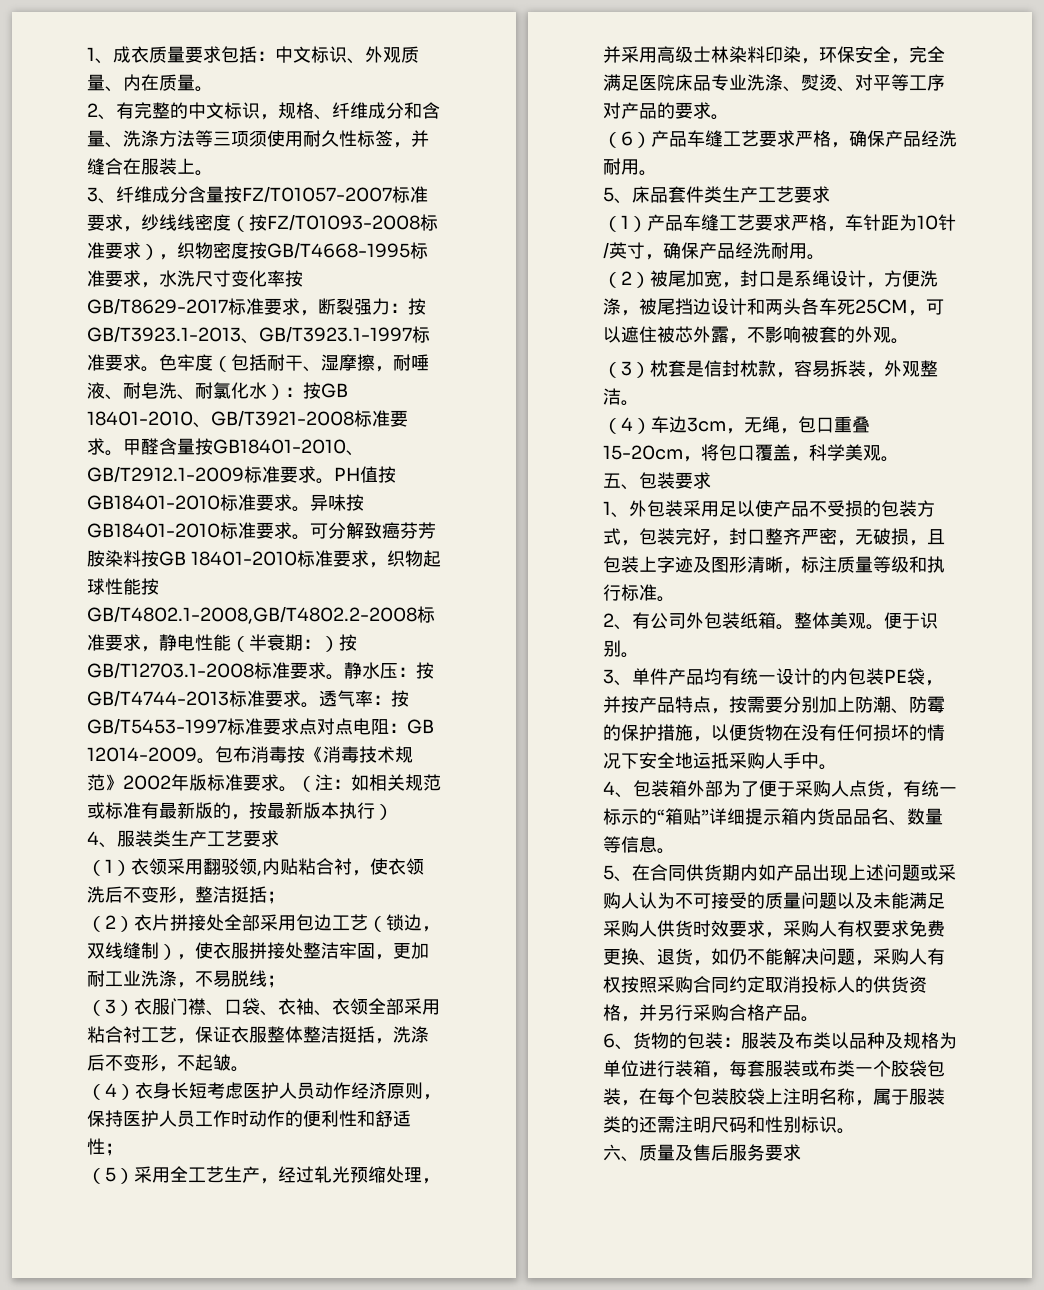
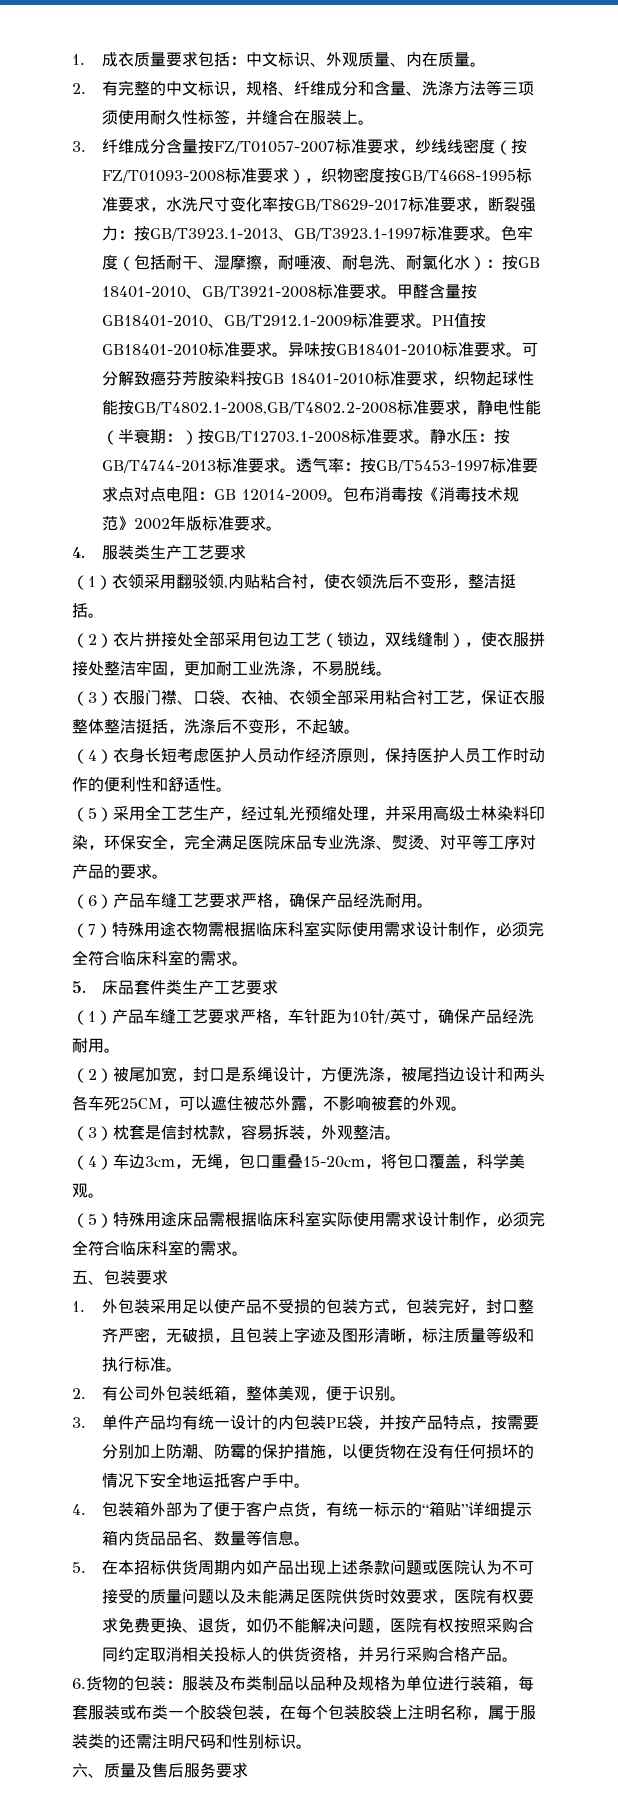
- 1、成衣质量要求包括：中文标识、外观质量、内在质量。
+ 1.成衣质量要求包括：中文标识、外观质量、内在质量。
- 2、有完整的中文标识，规格、纤维成分和含量、洗涤方法等三项须使用耐久性标签，并缝合在服装上。
+ 2.有完整的中文标识，规格、纤维成分和含量、洗涤方法等三项须使用耐久性标签，并缝合在服装上。
- 3、纤维成分含量按FZ/T01057-2007标准要求，纱线线密度（按FZ/T01093-2008标准要求），织物密度按GB/T4668-1995标准要求，水洗尺寸变化率按GB/T8629-2017标准要求，断裂强力：按GB/T3923.1-2013、GB/T3923.1-1997标准要求。
+ 3.纤维成分含量按FZ/T01057-2007标准要求，纱线线密度（按FZ/T01093-2008标准要求），织物密度按GB/T4668-1995标准要求，水洗尺寸变化率按GB/T8629-2017标准要求，断裂强力：按GB/T3923.1-2013、GB/T3923.1-1997标准要求。
- 包布消毒按《消毒技术规范》2002年版标准要求。（注：如相关规范或标准有最新版的，按最新版本执行）
- 4、服装类生产工艺要求
+ 包布消毒按《消毒技术规范》2002年版标准要求。
+ 4.服装类生产工艺要求
- （1）衣领采用翻驳领,内贴粘合衬，使衣领洗后不变形，整洁挺括；
+ （1）衣领采用翻驳领,内贴粘合衬，使衣领洗后不变形，整洁挺括。
- （2）衣片拼接处全部采用包边工艺（锁边，双线缝制），使衣服拼接处整洁牢固，更加耐工业洗涤，不易脱线；
+ （2）衣片拼接处全部采用包边工艺（锁边，双线缝制），使衣服拼接处整洁牢固，更加耐工业洗涤，不易脱线。
- （4）衣身长短考虑医护人员动作经济原则，保持医护人员工作时动作的便利性和舒适性；
+ （4）衣身长短考虑医护人员动作经济原则，保持医护人员工作时动作的便利性和舒适性。
- 5、床品套件类生产工艺要求
+ （7）特殊用途衣物需根据临床科室实际使用需求设计制作，必须完全符合临床科室的需求。
+ 5.床品套件类生产工艺要求
+ （5）特殊用途床品需根据临床科室实际使用需求设计制作，必须完全符合临床科室的需求。
- 1、外包装采用足以使产品不受损的包装方式，包装完好，封口整齐严密，无破损，且包装上字迹及图形清晰，标注质量等级和执行标准。
+ 1.外包装采用足以使产品不受损的包装方式，包装完好，封口整齐严密，无破损，且包装上字迹及图形清晰，标注质量等级和执行标准。
- 2、有公司外包装纸箱。整体美观。便于识别。
+ 2.有公司外包装纸箱，整体美观，便于识别。
- 3、单件产品均有统一设计的内包装PE袋，并按产品特点，按需要分别加上防潮、防霉的保护措施，以便货物在没有任何损坏的情况下安全地运抵采购人手中。
+ 3.单件产品均有统一设计的内包装PE袋，并按产品特点，按需要分别加上防潮、防霉的保护措施，以便货物在没有任何损坏的情况下安全地运抵客户手中。
- 4、包装箱外部为了便于采购人点货，有统一标示的“箱贴”详细提示箱内货品品名、数量等信息。
+ 4.包装箱外部为了便于客户点货，有统一标示的“箱贴”详细提示箱内货品品名、数量等信息。
- 5、在合同供货期内如产品出现上述问题或采购人认为不可接受的质量问题以及未能满足采购人供货时效要求，采购人有权要求免费更换、退货，如仍不能解决问题，采购人有权按照采购合同约定取消投标人的供货资格，并另行采购合格产品。
+ 5.在本招标供货周期内如产品出现上述条款问题或医院认为不可接受的质量问题以及未能满足医院供货时效要求，医院有权要求免费更换、退货，如仍不能解决问题，医院有权按照采购合同约定取消相关投标人的供货资格，并另行采购合格产品。
- 6、货物的包装：服装及布类以品种及规格为单位进行装箱，每套服装或布类一个胶袋包装，在每个包装胶袋上注明名称，属于服装类的还需注明尺码和性别标识。
+ 6.货物的包装：服装及布类制品以品种及规格为单位进行装箱，每套服装或布类一个胶袋包装，在每个包装胶袋上注明名称，属于服装类的还需注明尺码和性别标识。

